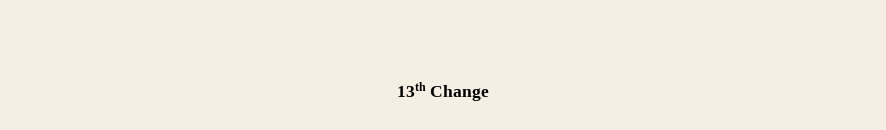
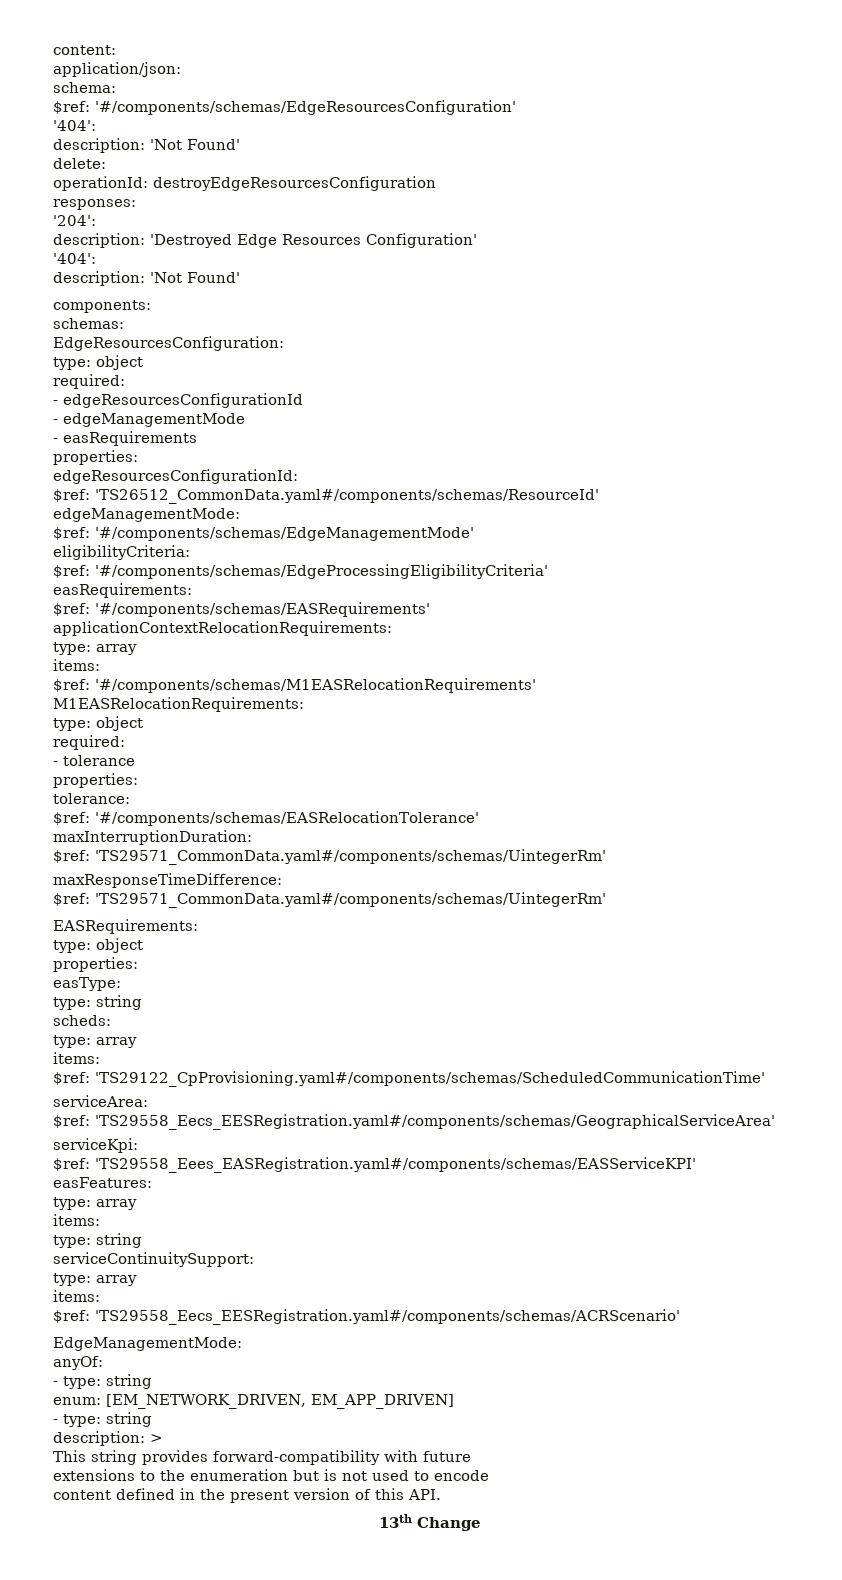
+ content:
+ application/json:
+ schema:
+ $ref: '#/components/schemas/EdgeResourcesConfiguration'
+ '404':
+ description: 'Not Found'
+ delete:
+ operationId: destroyEdgeResourcesConfiguration
+ responses:
+ '204':
+ description: 'Destroyed Edge Resources Configuration'
+ '404':
+ description: 'Not Found'
+ components:
+ schemas:
+ EdgeResourcesConfiguration:
+ type: object
+ required:
+ - edgeResourcesConfigurationId
+ - edgeManagementMode
+ - easRequirements
+ properties:
+ edgeResourcesConfigurationId:
+ $ref: 'TS26512_CommonData.yaml#/components/schemas/ResourceId'
+ edgeManagementMode:
+ $ref: '#/components/schemas/EdgeManagementMode'
+ eligibilityCriteria:
+ $ref: '#/components/schemas/EdgeProcessingEligibilityCriteria'
+ easRequirements:
+ $ref: '#/components/schemas/EASRequirements'
+ applicationContextRelocationRequirements:
+ type: array
+ items:
+ $ref: '#/components/schemas/M1EASRelocationRequirements'
+ M1EASRelocationRequirements:
+ type: object
+ required:
+ - tolerance
+ properties:
+ tolerance:
+ $ref: '#/components/schemas/EASRelocationTolerance'
+ maxInterruptionDuration:
+ $ref: 'TS29571_CommonData.yaml#/components/schemas/UintegerRm'
+ maxResponseTimeDifference:
+ $ref: 'TS29571_CommonData.yaml#/components/schemas/UintegerRm'
+ EASRequirements:
+ type: object
+ properties:
+ easType:
+ type: string
+ scheds:
+ type: array
+ items:
+ $ref: 'TS29122_CpProvisioning.yaml#/components/schemas/ScheduledCommunicationTime'
+ serviceArea:
+ $ref: 'TS29558_Eecs_EESRegistration.yaml#/components/schemas/GeographicalServiceArea'
+ serviceKpi:
+ $ref: 'TS29558_Eees_EASRegistration.yaml#/components/schemas/EASServiceKPI'
+ easFeatures:
+ type: array
+ items:
+ type: string
+ serviceContinuitySupport:
+ type: array
+ items:
+ $ref: 'TS29558_Eecs_EESRegistration.yaml#/components/schemas/ACRScenario'
+ EdgeManagementMode:
+ anyOf:
+ - type: string
+ enum: [EM_NETWORK_DRIVEN, EM_APP_DRIVEN]
+ - type: string
+ description: >
+ This string provides forward-compatibility with future
+ extensions to the enumeration but is not used to encode
+ content defined in the present version of this API.

